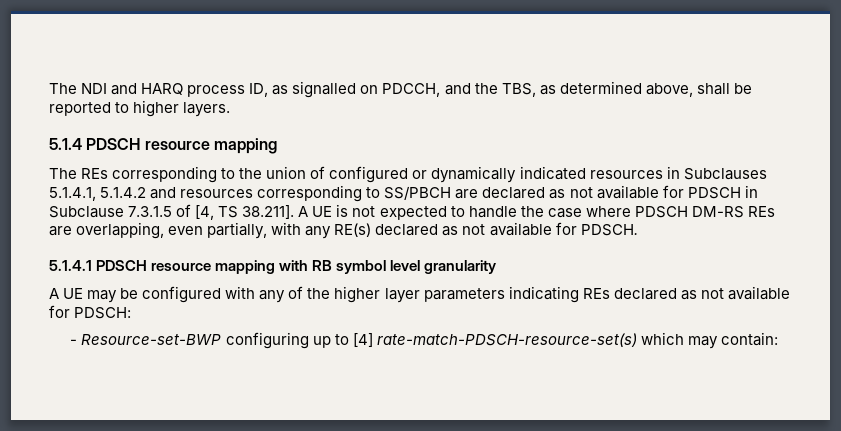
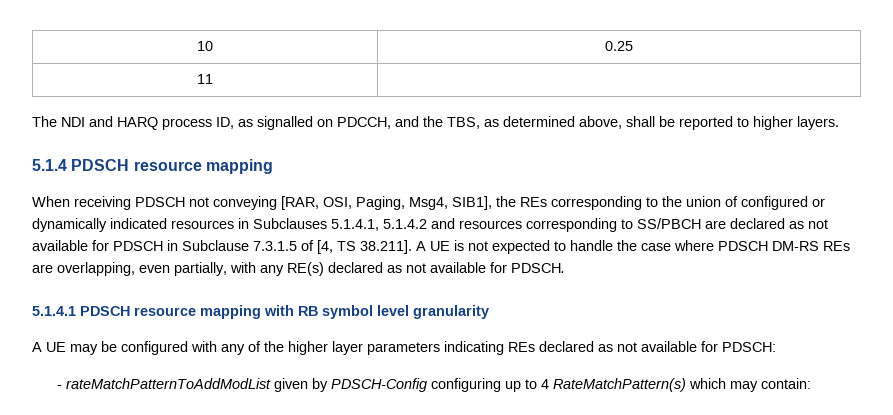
+ 10 | 0.25
+ 11 |
- The REs corresponding to the union of configured or dynamically indicated resources in Subclauses 5.1.4.1, 5.1.4.2 and resources corresponding to SS/PBCH are declared as not available for PDSCH in Subclause 7.3.1.5 of [4, TS 38.211]. A UE is not expected to handle the case where PDSCH DM-RS REs are overlapping, even partially, with any RE(s) declared as not available for PDSCH.
+ When receiving PDSCH not conveying [RAR, OSI, Paging, Msg4, SIB1], the REs corresponding to the union of configured or dynamically indicated resources in Subclauses 5.1.4.1, 5.1.4.2 and resources corresponding to SS/PBCH are declared as not available for PDSCH in Subclause 7.3.1.5 of [4, TS 38.211]. A UE is not expected to handle the case where PDSCH DM-RS REs are overlapping, even partially, with any RE(s) declared as not available for PDSCH.
- - Resource-set-BWP configuring up to [4] rate-match-PDSCH-resource-set(s) which may contain:
+ - rateMatchPatternToAddModList given by PDSCH-Config configuring up to 4 RateMatchPattern(s) which may contain:

